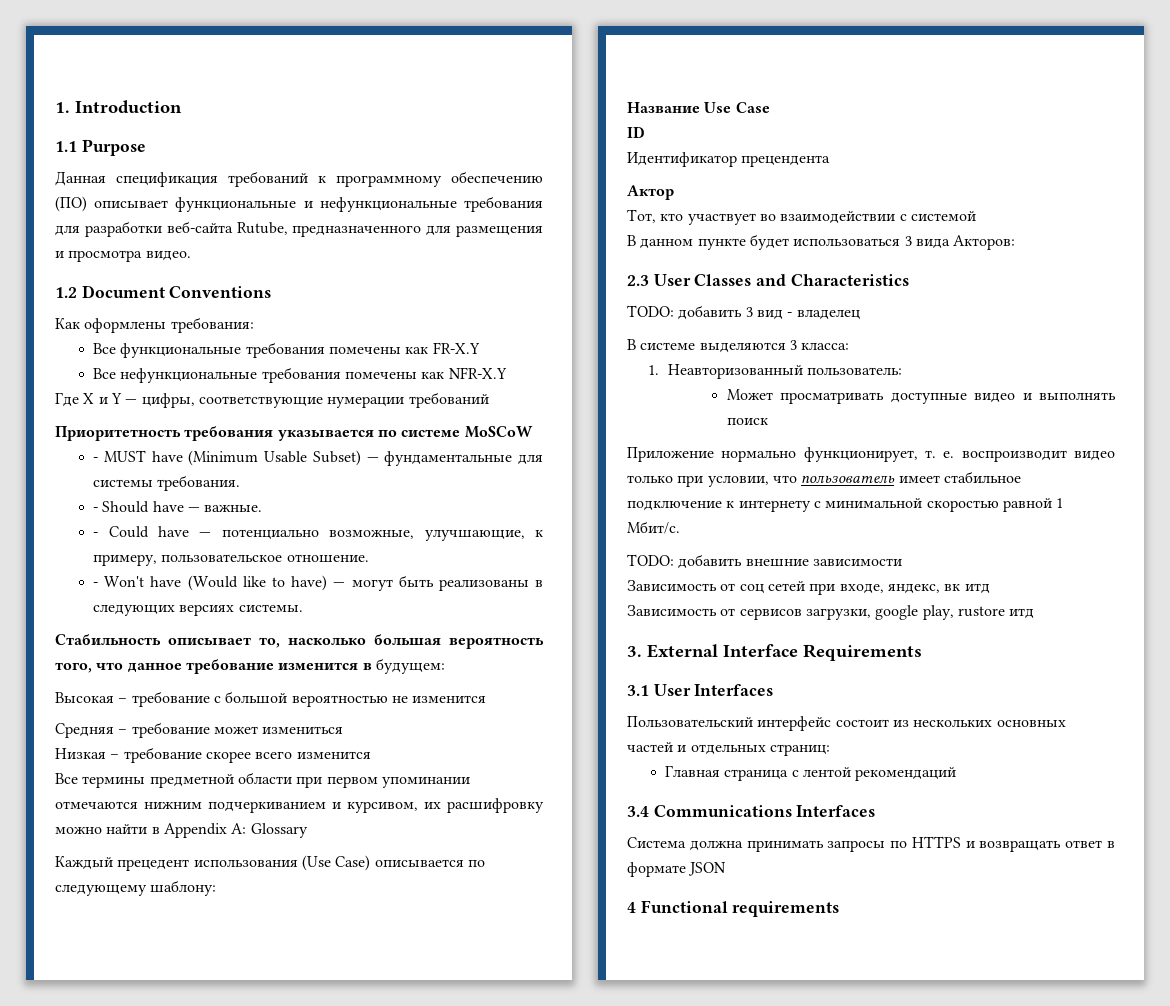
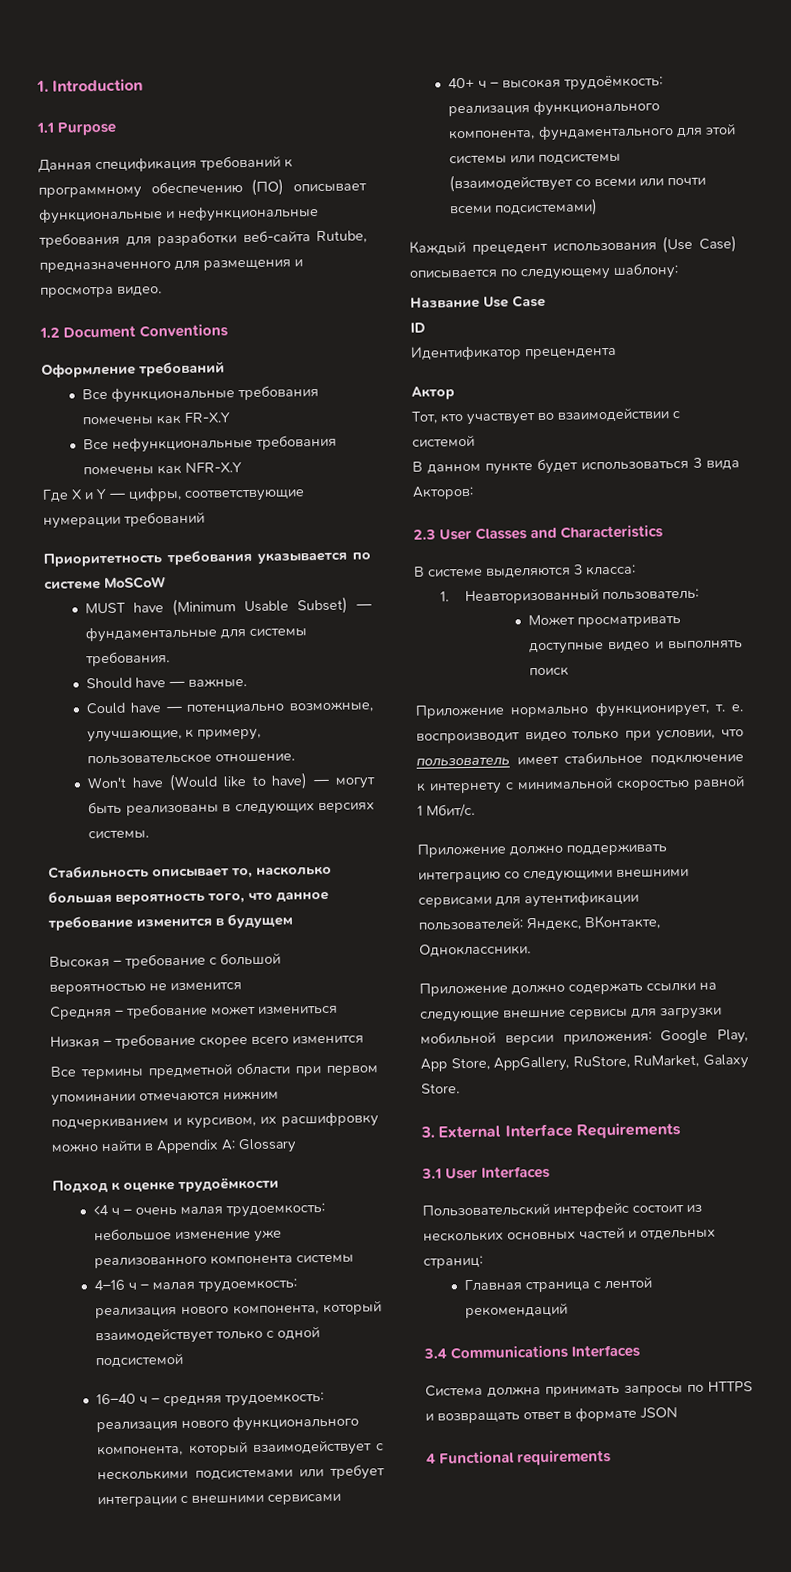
- Как оформлены требования:
+ Оформление требований
- - MUST have (Minimum Usable Subset) — фундаментальные для системы требования.
+ MUST have (Minimum Usable Subset) — фундаментальные для системы требования.
- - Should have — важные.
+ Should have — важные.
- - Could have — потенциально возможные, улучшающие, к примеру, пользовательское отношение.
+ Could have — потенциально возможные, улучшающие, к примеру, пользовательское отношение.
- - Won't have (Would like to have) — могут быть реализованы в следующих версиях системы.
+ Won't have (Would like to have) — могут быть реализованы в следующих версиях системы.
- Стабильность описывает то, насколько большая вероятность того, что данное требование изменится в будущем:
+ Стабильность описывает то, насколько большая вероятность того, что данное требование изменится в будущем
+ Подход к оценке трудоёмкости
+ <4 ч – очень малая трудоемкость: небольшое изменение уже реализованного компонента системы
+ 4–16 ч – малая трудоемкость: реализация нового компонента, который взаимодействует только с одной подсистемой
+ 16–40 ч – средняя трудоемкость: реализация нового функционального компонента, который взаимодействует c несколькими подсистемами или требует интеграции с внешними сервисами
+ 40+ ч – высокая трудоёмкость: реализация функционального компонента, фундаментального для этой системы или подсистемы (взаимодействует со всеми или почти всеми подсистемами)
- TODO: добавить 3 вид - владелец
- TODO: добавить внешние зависимости
- Зависимость от соц сетей при входе, яндекс, вк итд
- Зависимость от сервисов загрузки, google play, rustore итд
+ Приложение должно поддерживать интеграцию со следующими внешними сервисами для аутентификации пользователей: Яндекс, ВКонтакте, Одноклассники.
+ Приложение должно содержать ссылки на следующие внешние сервисы для загрузки мобильной версии приложения: Google Play, App Store, AppGallery, RuStore, RuMarket, Galaxy Store.

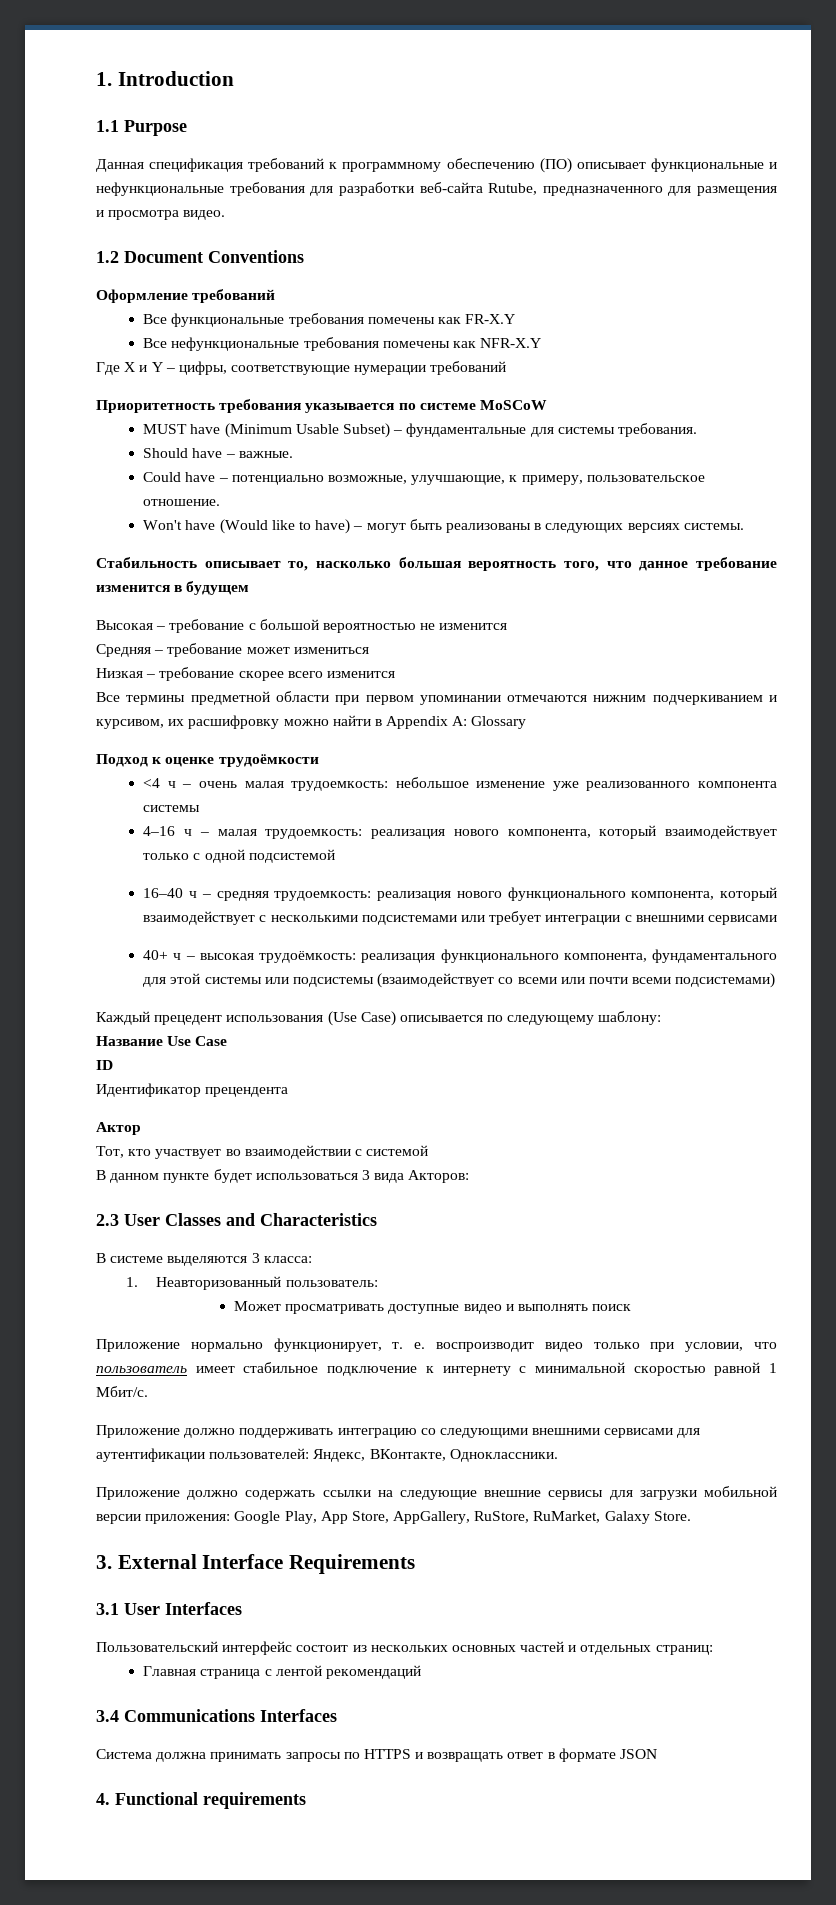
- Где X и Y — цифры, соответствующие нумерации требований
+ Где X и Y – цифры, соответствующие нумерации требований
- MUST have (Minimum Usable Subset) — фундаментальные для системы требования.
+ MUST have (Minimum Usable Subset) – фундаментальные для системы требования.
- Should have — важные.
+ Should have – важные.
- Could have — потенциально возможные, улучшающие, к примеру, пользовательское отношение.
+ Could have – потенциально возможные, улучшающие, к примеру, пользовательское отношение.
- Won't have (Would like to have) — могут быть реализованы в следующих версиях системы.
+ Won't have (Would like to have) – могут быть реализованы в следующих версиях системы.
- 4 Functional requirements
+ 4. Functional requirements

